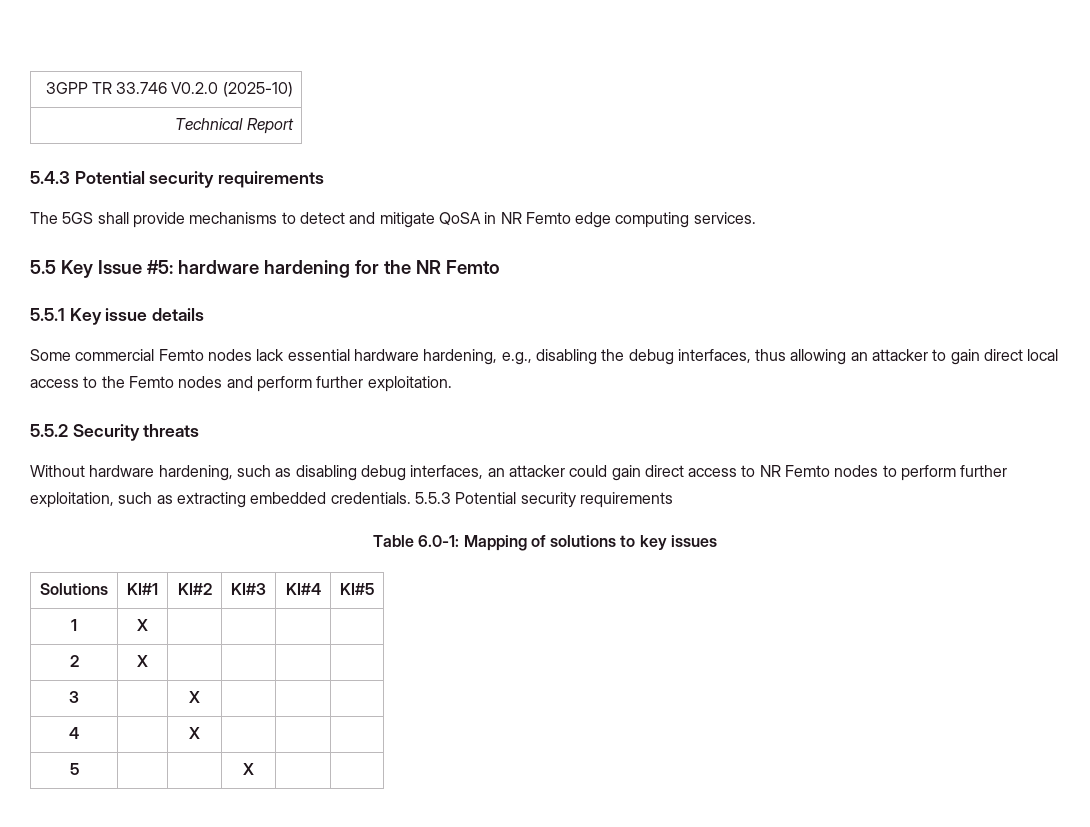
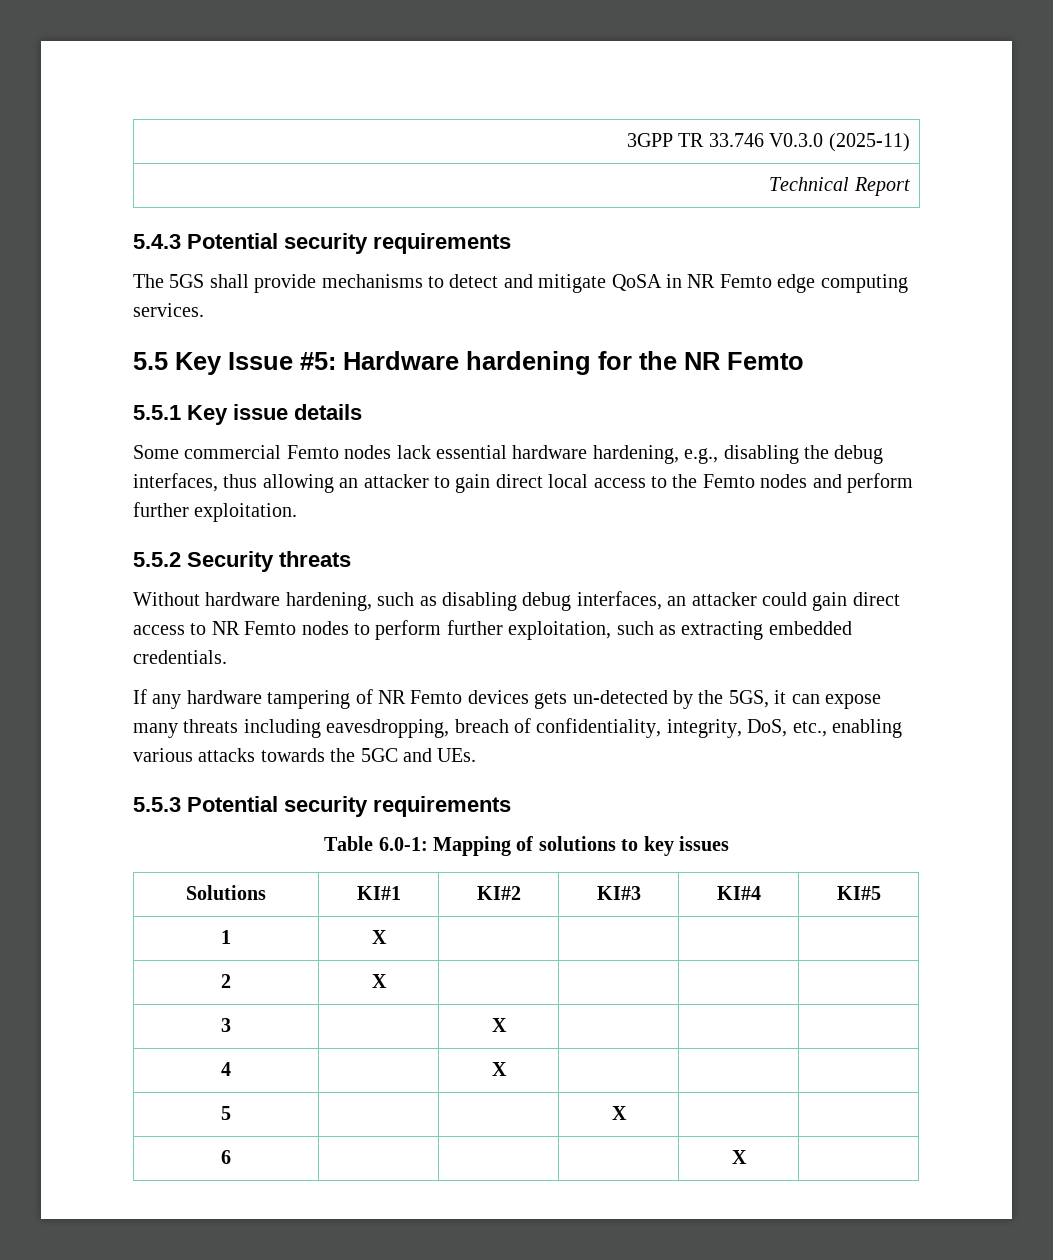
- 3GPP TR 33.746 V0.2.0 (2025-10)
+ 3GPP TR 33.746 V0.3.0 (2025-11)
- 5.5 Key Issue #5: hardware hardening for the NR Femto
+ 5.5 Key Issue #5: Hardware hardening for the NR Femto
- Without hardware hardening, such as disabling debug interfaces, an attacker could gain direct access to NR Femto nodes to perform further exploitation, such as extracting embedded credentials. 5.5.3 Potential security requirements
+ Without hardware hardening, such as disabling debug interfaces, an attacker could gain direct access to NR Femto nodes to perform further exploitation, such as extracting embedded credentials.
+ If any hardware tampering of NR Femto devices gets un-detected by the 5GS, it can expose many threats including eavesdropping, breach of confidentiality, integrity, DoS, etc., enabling various attacks towards the 5GC and UEs.
+ 5.5.3 Potential security requirements
+ 6 | | | | X |

